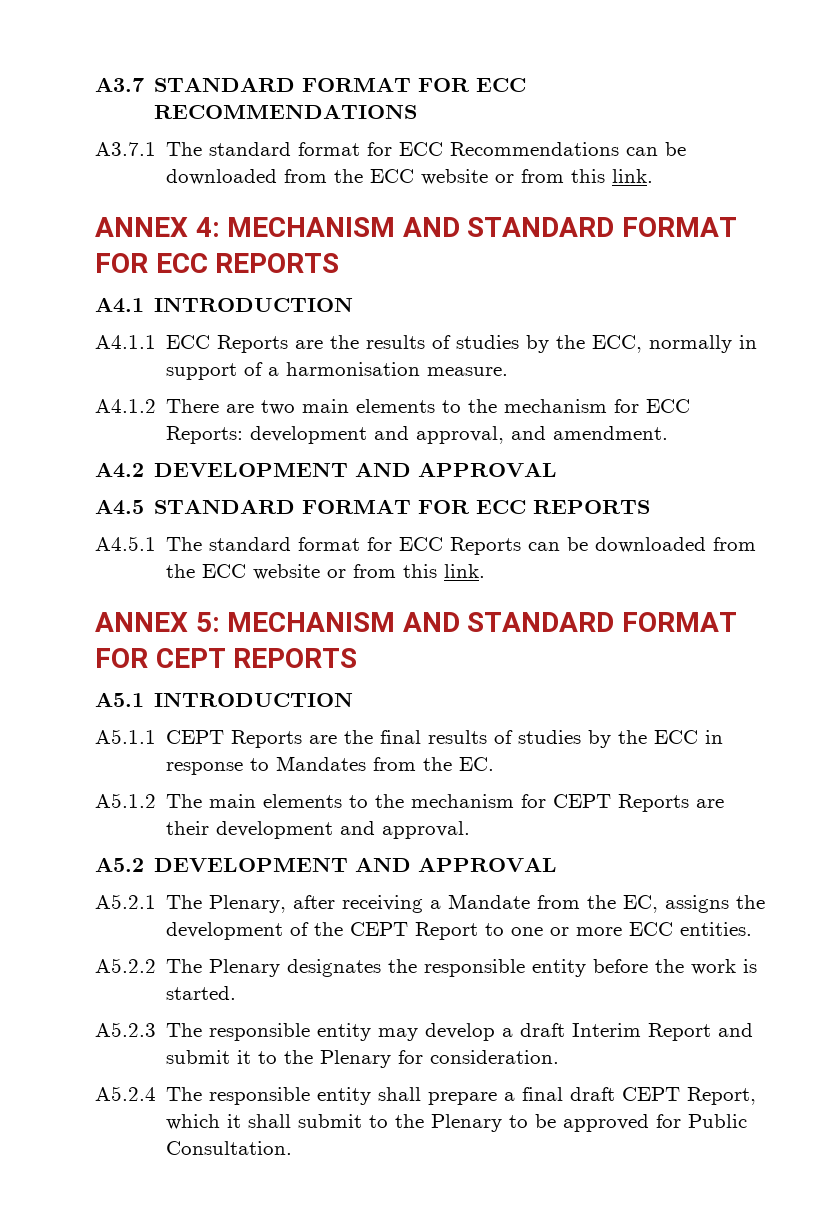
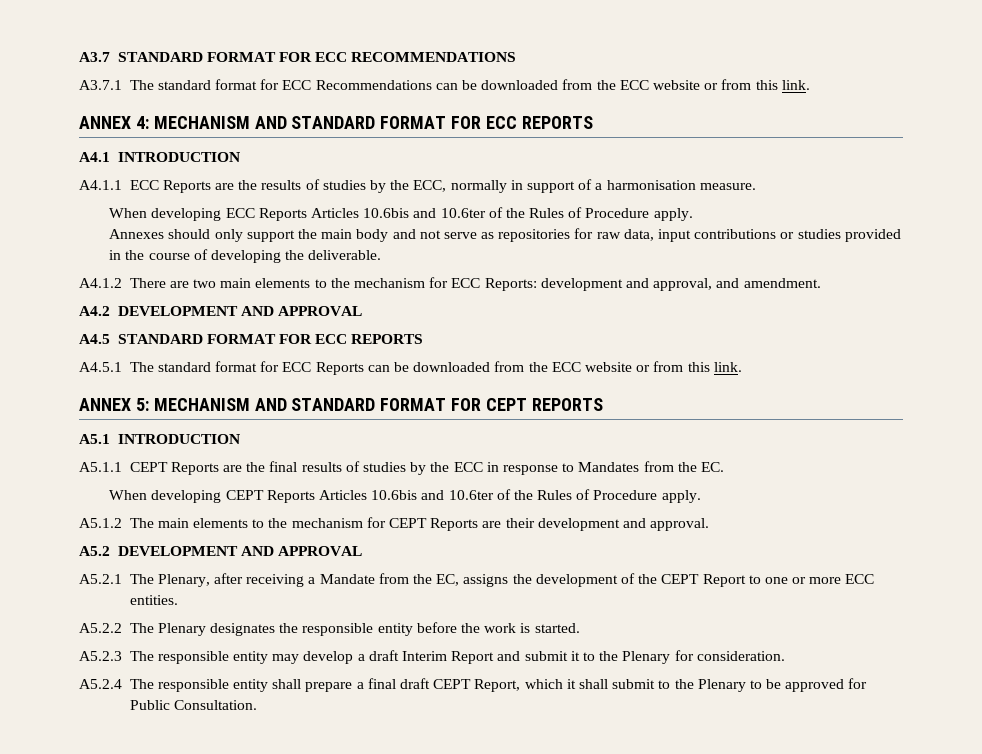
+ When developing ECC Reports Articles 10.6bis and 10.6ter of the Rules of Procedure apply.
+ Annexes should only support the main body and not serve as repositories for raw data, input contributions or studies provided in the course of developing the deliverable.
+ When developing CEPT Reports Articles 10.6bis and 10.6ter of the Rules of Procedure apply.

